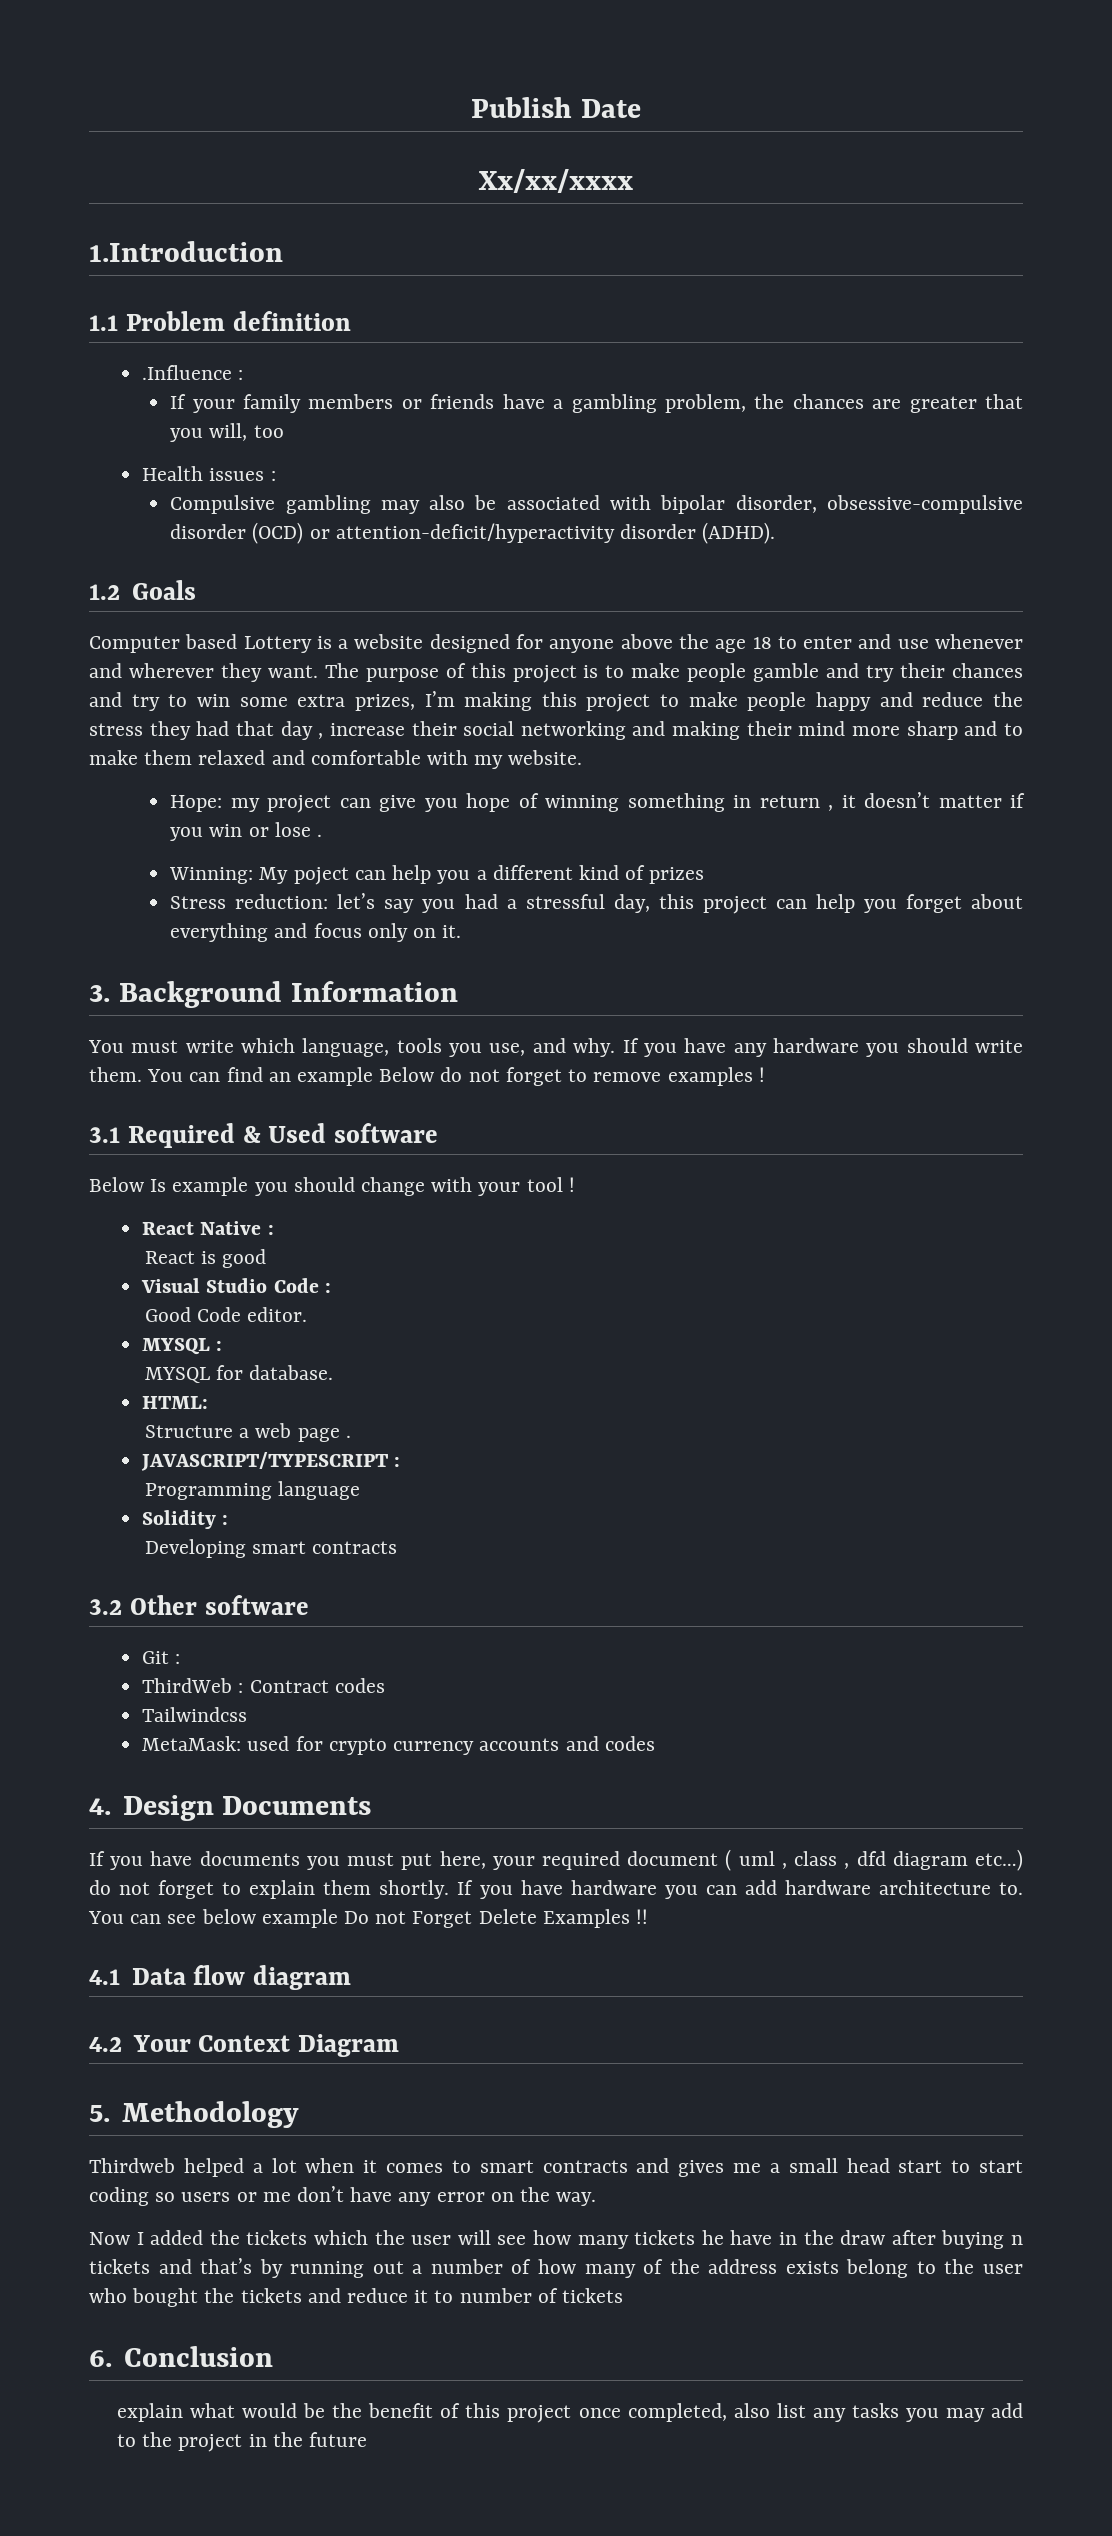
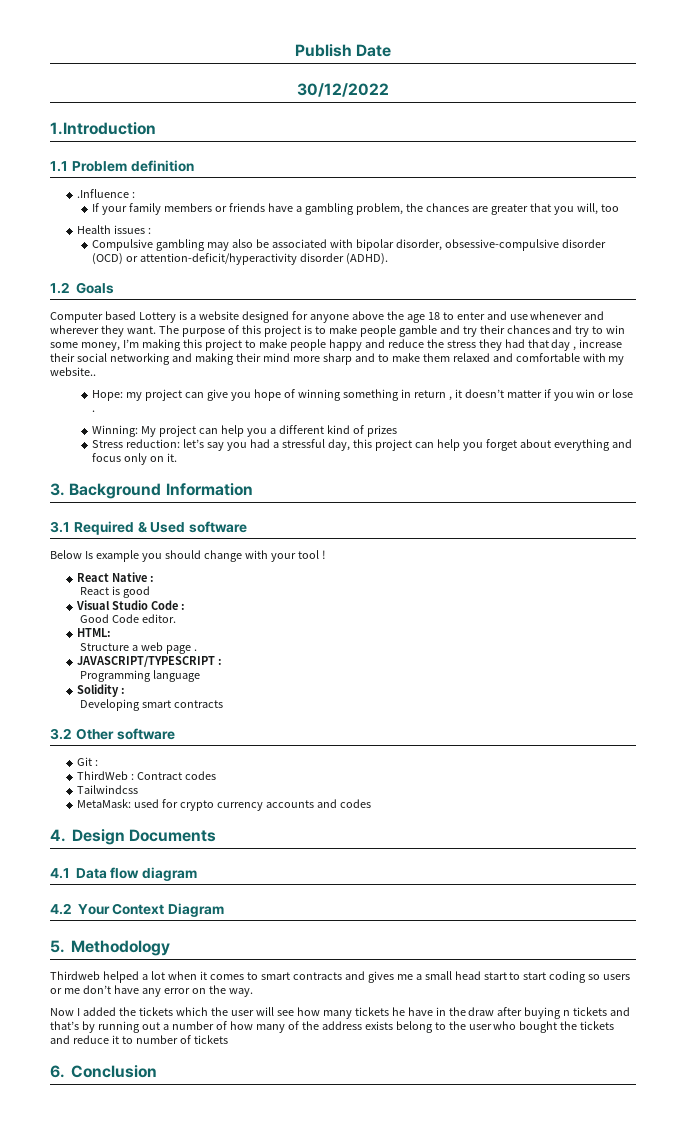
- Xx/xx/xxxx
+ 30/12/2022
- The purpose of this project is to make people gamble and try their chances and try to win some extra prizes, I’m making this project to make people happy and reduce the stress they had that day , increase their social networking and making their mind more sharp and to make them relaxed and comfortable with my website.
+ The purpose of this project is to make people gamble and try their chances and try to win some money, I’m making this project to make people happy and reduce the stress they had that day , increase their social networking and making their mind more sharp and to make them relaxed and comfortable with my website..
- Winning: My poject can help you a different kind of prizes
+ Winning: My project can help you a different kind of prizes
- You must write which language, tools you use, and why. If you have any hardware you should write them. You can find an example Below do not forget to remove examples !
- MYSQL :
- MYSQL for database.
- If you have documents you must put here, your required document ( uml , class , dfd diagram etc…) do not forget to explain them shortly. If you have hardware you can add hardware architecture to. You can see below example Do not Forget Delete Examples !!
- explain what would be the benefit of this project once completed, also list any tasks you may add to the project in the future

